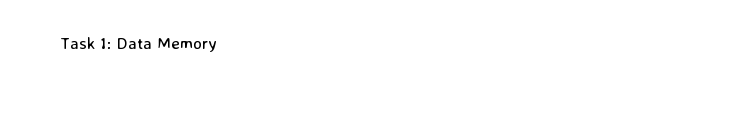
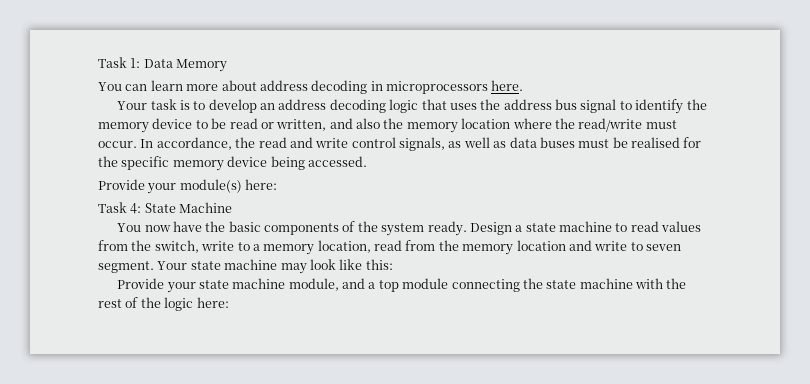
+ You can learn more about address decoding in microprocessors here.
+ Your task is to develop an address decoding logic that uses the address bus signal to identify the memory device to be read or written, and also the memory location where the read/write must occur. In accordance, the read and write control signals, as well as data buses must be realised for the specific memory device being accessed.
+ Provide your module(s) here:
+ Task 4: State Machine
+ You now have the basic components of the system ready. Design a state machine to read values from the switch, write to a memory location, read from the memory location and write to seven segment. Your state machine may look like this:
+ Provide your state machine module, and a top module connecting the state machine with the rest of the logic here:

